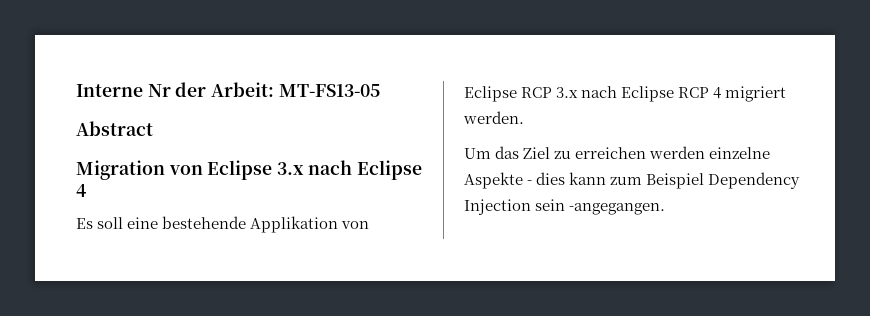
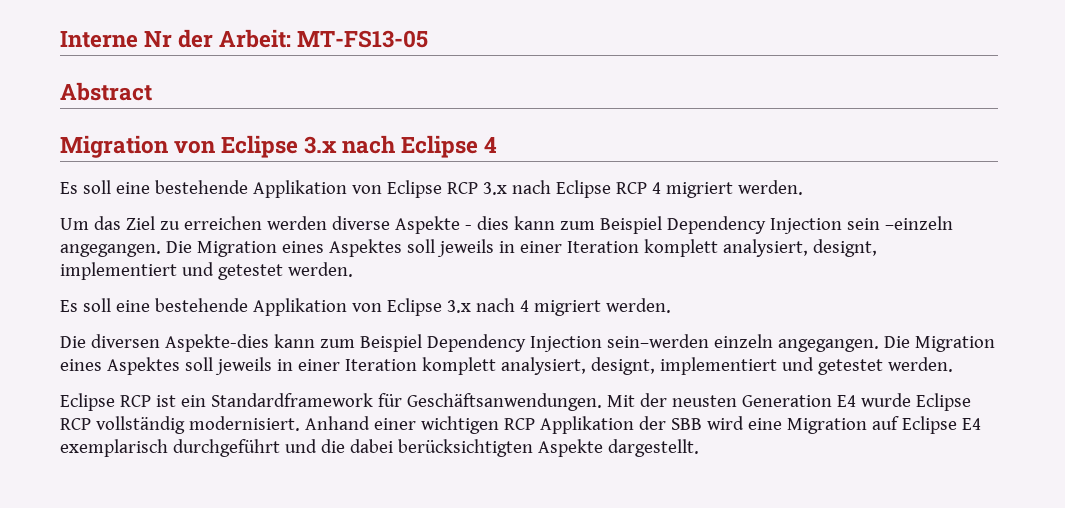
- Um das Ziel zu erreichen werden einzelne Aspekte - dies kann zum Beispiel Dependency Injection sein -angegangen.
+ Um das Ziel zu erreichen werden diverse Aspekte - dies kann zum Beispiel Dependency Injection sein –einzeln angegangen. Die Migration eines Aspektes soll jeweils in einer Iteration komplett analysiert, designt, implementiert und getestet werden.
+ Es soll eine bestehende Applikation von Eclipse 3.x nach 4 migriert werden.
+ Die diversen Aspekte-dies kann zum Beispiel Dependency Injection sein–werden einzeln angegangen. Die Migration eines Aspektes soll jeweils in einer Iteration komplett analysiert, designt, implementiert und getestet werden.
+ Eclipse RCP ist ein Standardframework für Geschäftsanwendungen. Mit der neusten Generation E4 wurde Eclipse RCP vollständig modernisiert. Anhand einer wichtigen RCP Applikation der SBB wird eine Migration auf Eclipse E4 exemplarisch durchgeführt und die dabei berücksichtigten Aspekte dargestellt.

